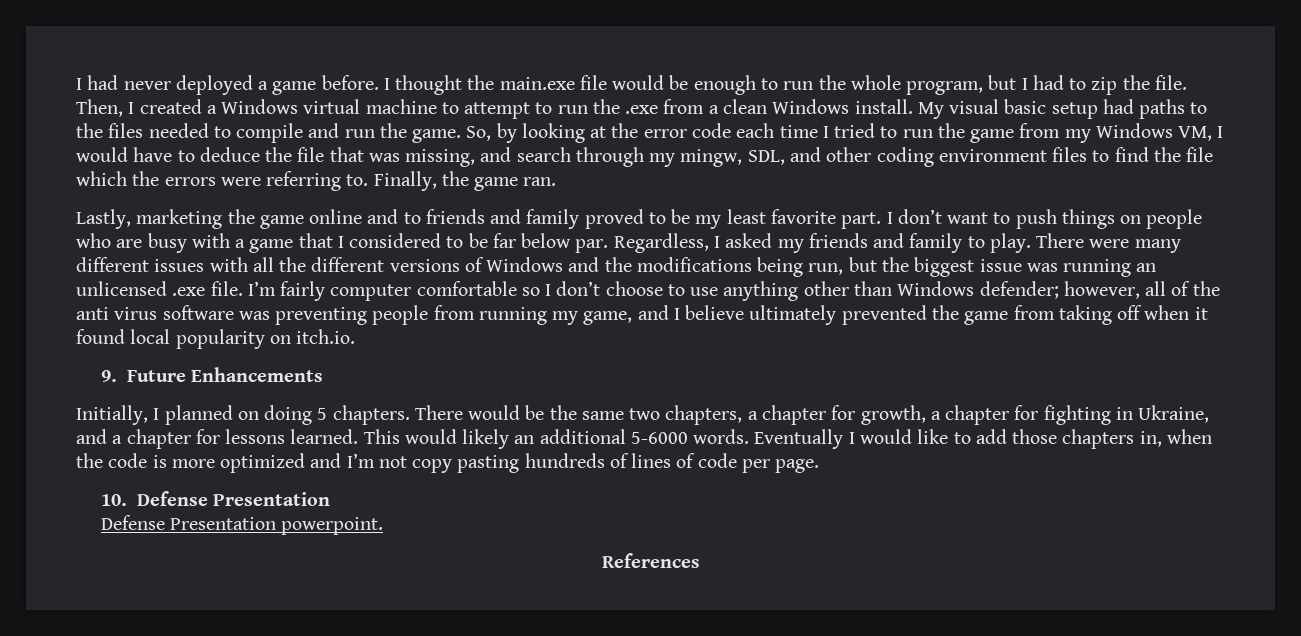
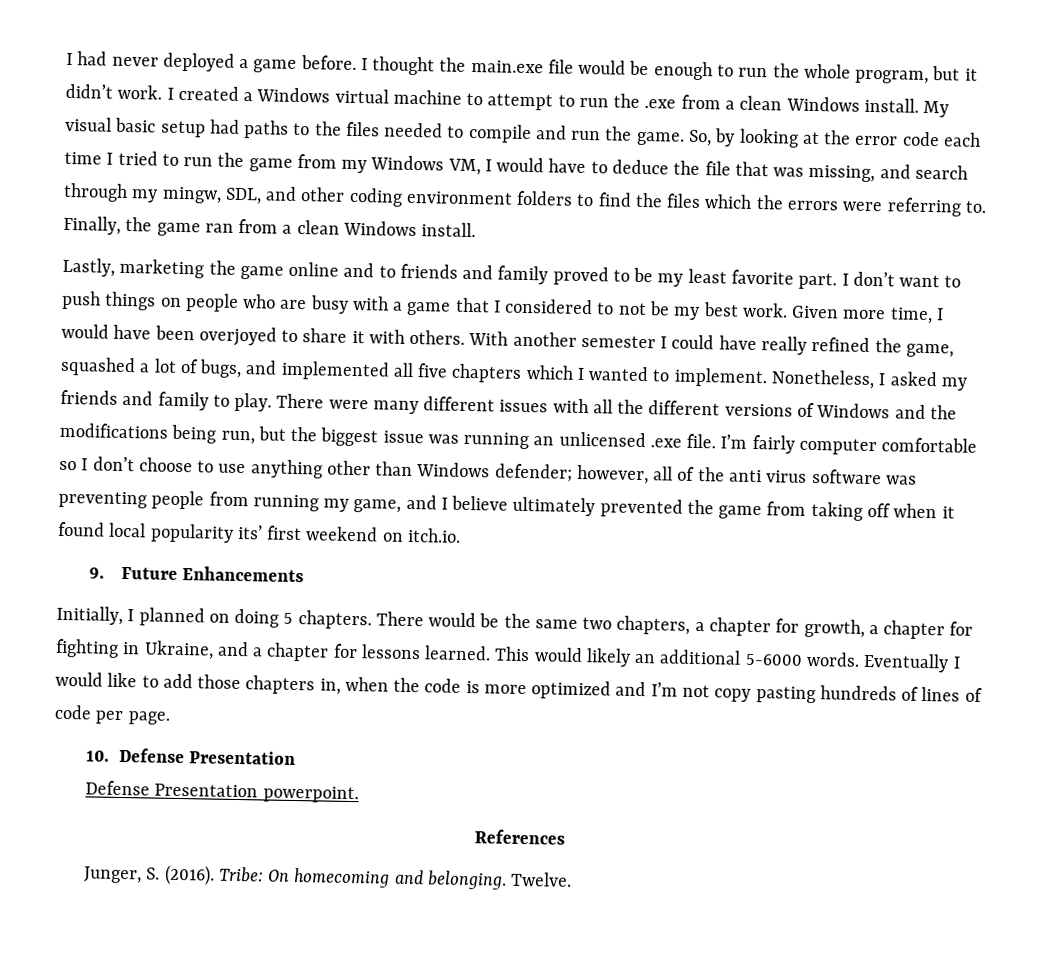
- I thought the main.exe file would be enough to run the whole program, but I had to zip the file. Then, I created a Windows virtual machine to attempt to run the .exe from a clean Windows install.
+ I thought the main.exe file would be enough to run the whole program, but it didn’t work. I created a Windows virtual machine to attempt to run the .exe from a clean Windows install.
- So, by looking at the error code each time I tried to run the game from my Windows VM, I would have to deduce the file that was missing, and search through my mingw, SDL, and other coding environment files to find the file which the errors were referring to.
+ So, by looking at the error code each time I tried to run the game from my Windows VM, I would have to deduce the file that was missing, and search through my mingw, SDL, and other coding environment folders to find the files which the errors were referring to.
- Finally, the game ran.
+ Finally, the game ran from a clean Windows install.
- I don’t want to push things on people who are busy with a game that I considered to be far below par. Regardless, I asked my friends and family to play.
+ I don’t want to push things on people who are busy with a game that I considered to not be my best work. Given more time, I would have been overjoyed to share it with others. With another semester I could have really refined the game, squashed a lot of bugs, and implemented all five chapters which I wanted to implement. Nonetheless, I asked my friends and family to play.
- I’m fairly computer comfortable so I don’t choose to use anything other than Windows defender; however, all of the anti virus software was preventing people from running my game, and I believe ultimately prevented the game from taking off when it found local popularity on itch.io.
+ I’m fairly computer comfortable so I don’t choose to use anything other than Windows defender; however, all of the anti virus software was preventing people from running my game, and I believe ultimately prevented the game from taking off when it found local popularity its’ first weekend on itch.io.
+ Junger, S. (2016). Tribe: On homecoming and belonging. Twelve.

